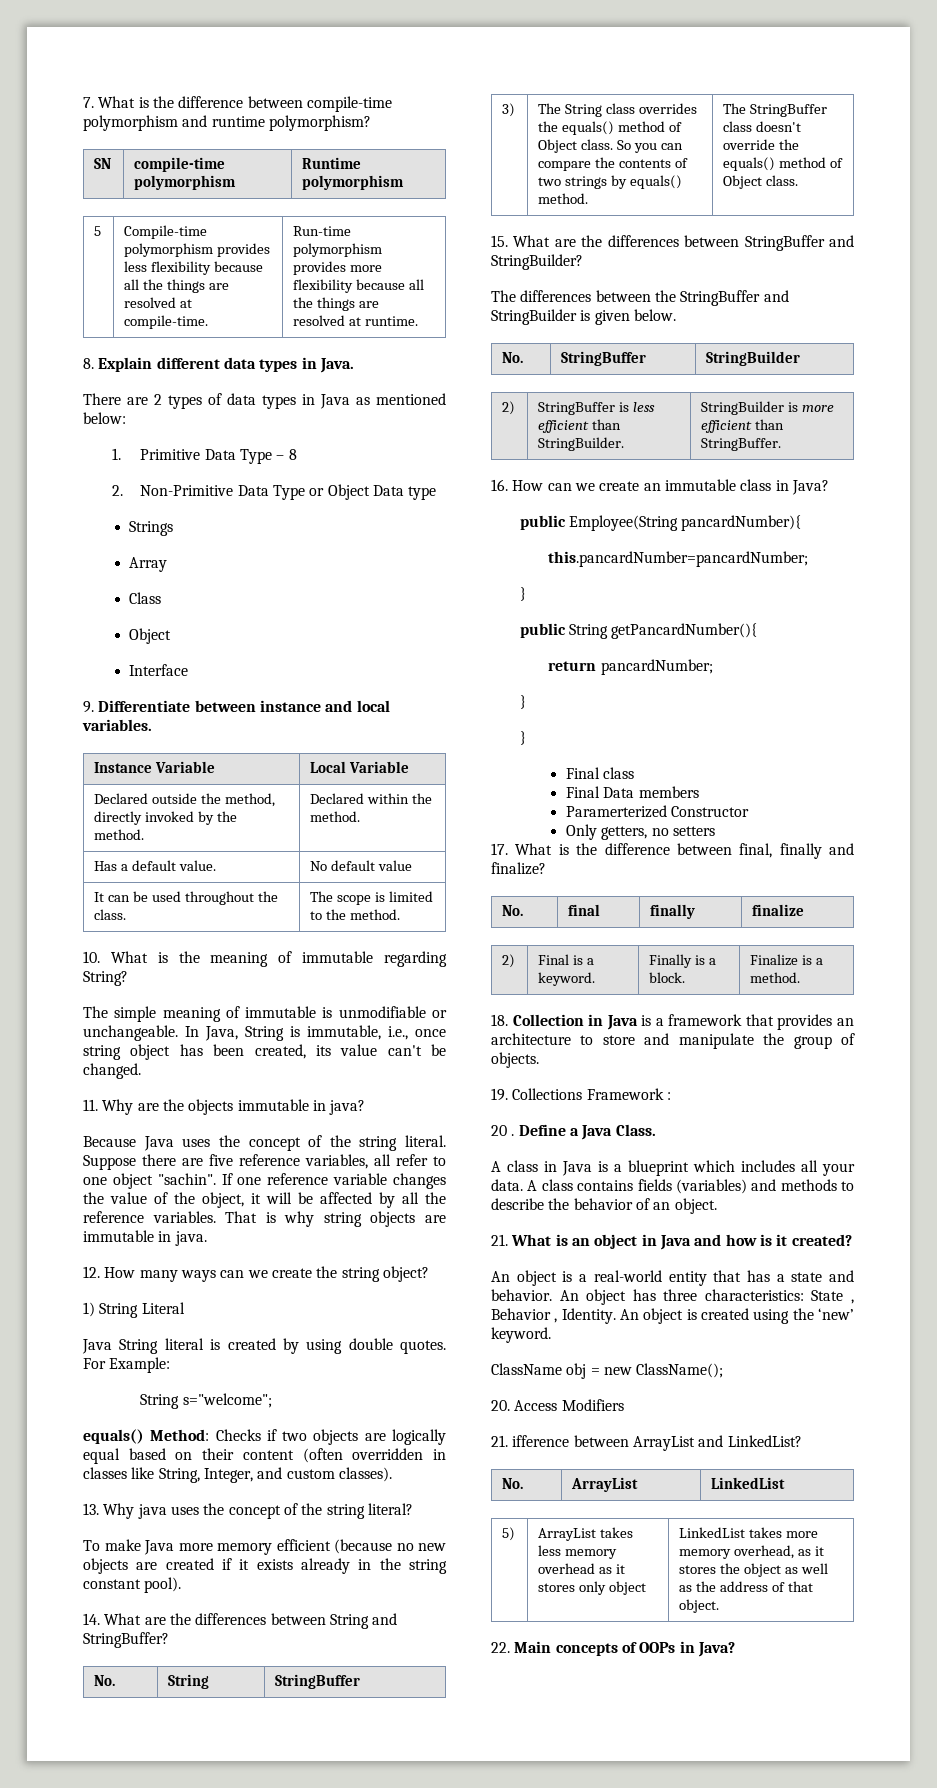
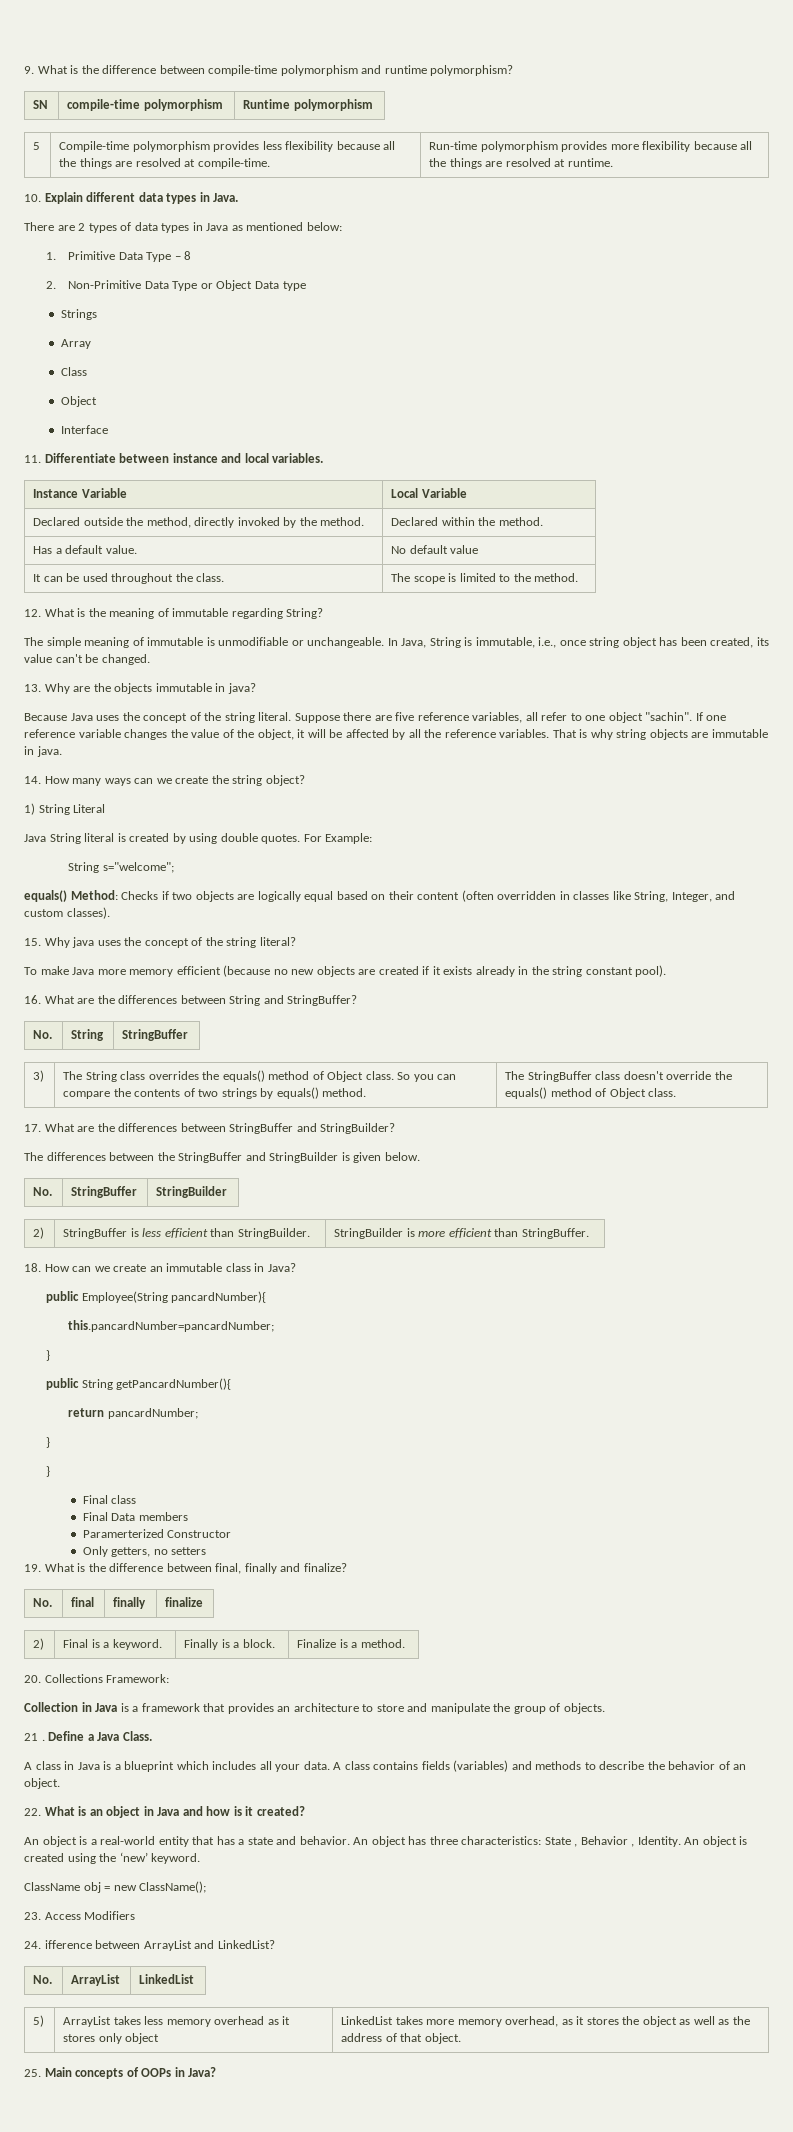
- 7. What is the difference between compile-time polymorphism and runtime polymorphism?
+ 9. What is the difference between compile-time polymorphism and runtime polymorphism?
- 8. Explain different data types in Java.
+ 10. Explain different data types in Java.
- 9. Differentiate between instance and local variables.
+ 11. Differentiate between instance and local variables.
- 10. What is the meaning of immutable regarding String?
+ 12. What is the meaning of immutable regarding String?
- 11. Why are the objects immutable in java?
+ 13. Why are the objects immutable in java?
- 12. How many ways can we create the string object?
+ 14. How many ways can we create the string object?
- 13. Why java uses the concept of the string literal?
+ 15. Why java uses the concept of the string literal?
- 14. What are the differences between String and StringBuffer?
+ 16. What are the differences between String and StringBuffer?
- 15. What are the differences between StringBuffer and StringBuilder?
+ 17. What are the differences between StringBuffer and StringBuilder?
- 16. How can we create an immutable class in Java?
+ 18. How can we create an immutable class in Java?
- 17. What is the difference between final, finally and finalize?
+ 19. What is the difference between final, finally and finalize?
- 18. Collection in Java is a framework that provides an architecture to store and manipulate the group of objects.
+ 20. Collections Framework:
+ Collection in Java is a framework that provides an architecture to store and manipulate the group of objects.
- 19. Collections Framework :
- 20 .
+ 21 .
- 21. What is an object in Java and how is it created?
+ 22. What is an object in Java and how is it created?
- 20. Access Modifiers
+ 23. Access Modifiers
- 21. ifference between ArrayList and LinkedList?
+ 24. ifference between ArrayList and LinkedList?
- 22. Main concepts of OOPs in Java?
+ 25. Main concepts of OOPs in Java?

